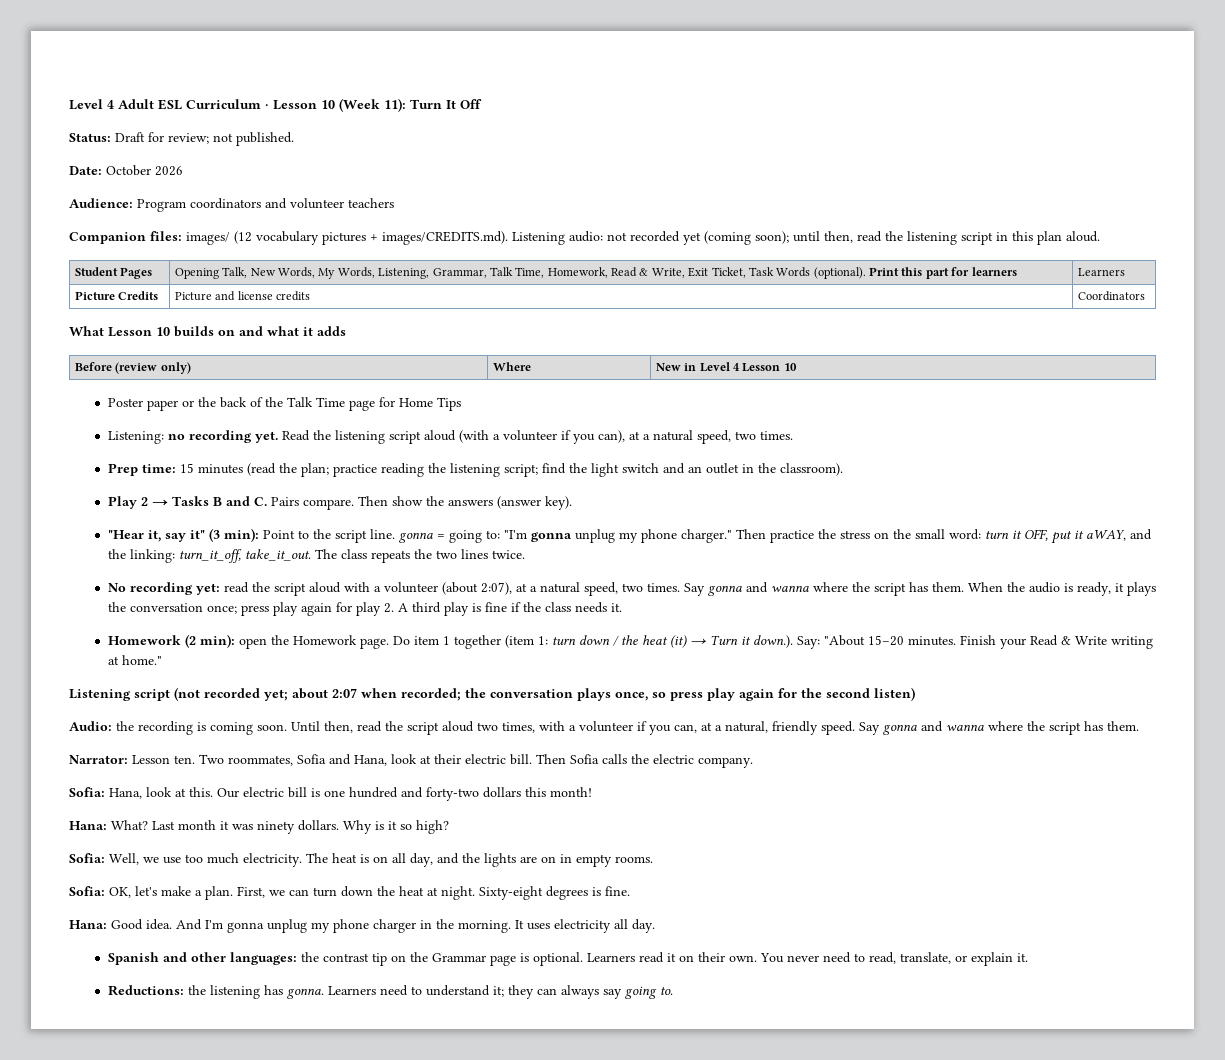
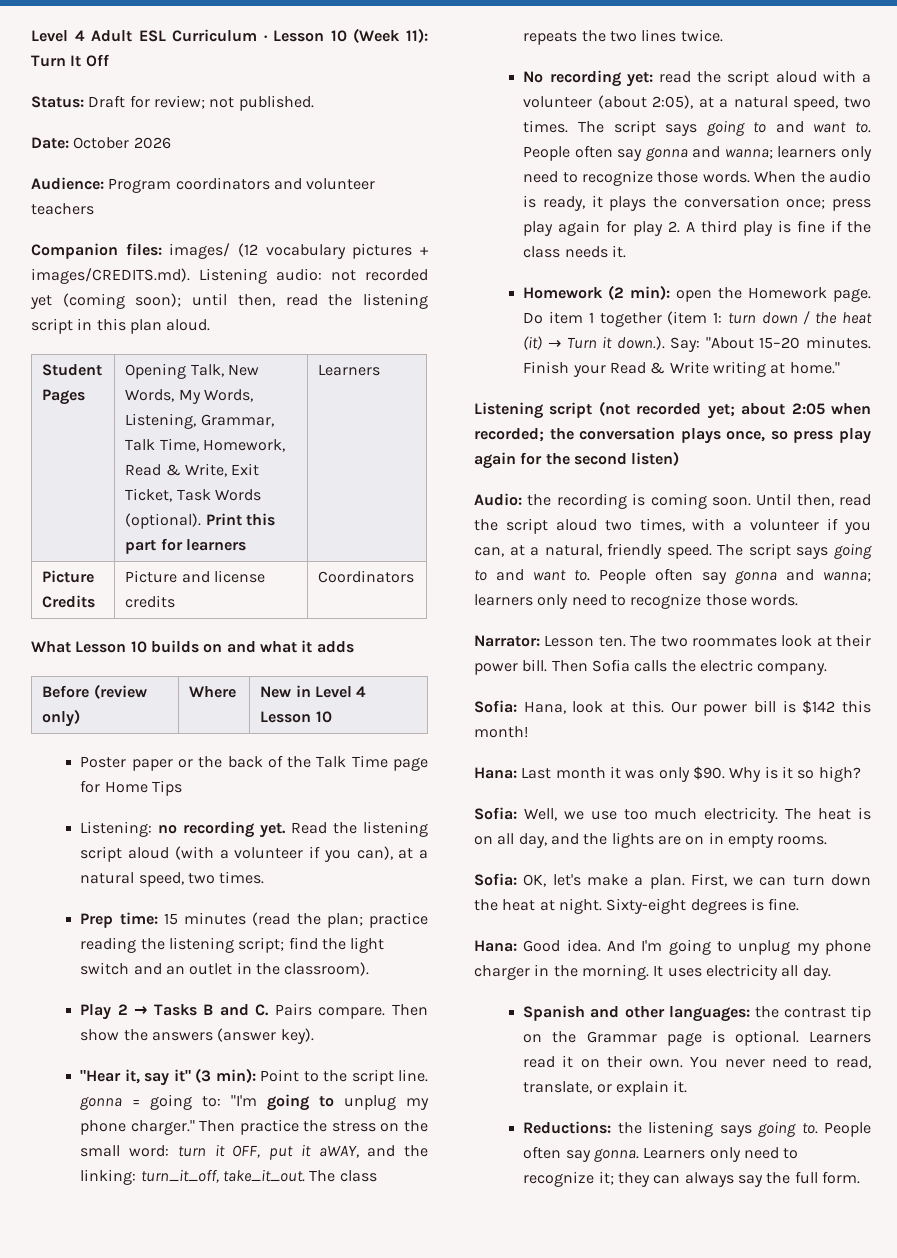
- "Hear it, say it" (3 min): Point to the script line. gonna = going to: "I'm gonna unplug my phone charger."
+ "Hear it, say it" (3 min): Point to the script line. gonna = going to: "I'm going to unplug my phone charger."
- No recording yet: read the script aloud with a volunteer (about 2:07), at a natural speed, two times. Say gonna and wanna where the script has them.
+ No recording yet: read the script aloud with a volunteer (about 2:05), at a natural speed, two times. The script says going to and want to. People often say gonna and wanna; learners only need to recognize those words.
- Listening script (not recorded yet; about 2:07 when recorded; the conversation plays once, so press play again for the second listen)
+ Listening script (not recorded yet; about 2:05 when recorded; the conversation plays once, so press play again for the second listen)
- Until then, read the script aloud two times, with a volunteer if you can, at a natural, friendly speed. Say gonna and wanna where the script has them.
- Narrator: Lesson ten. Two roommates, Sofia and Hana, look at their electric bill.
+ Until then, read the script aloud two times, with a volunteer if you can, at a natural, friendly speed. The script says going to and want to. People often say gonna and wanna; learners only need to recognize those words.
+ Narrator: Lesson ten. The two roommates look at their power bill.
- Our electric bill is one hundred and forty-two dollars this month!
+ Our power bill is $142 this month!
- Hana: What? Last month it was ninety dollars.
+ Hana: Last month it was only $90.
- And I'm gonna unplug my phone charger in the morning.
+ And I'm going to unplug my phone charger in the morning.
- Reductions: the listening has gonna.
+ Reductions: the listening says going to. People often say gonna.
- Learners need to understand it; they can always say going to.
+ Learners only need to recognize it; they can always say the full form.

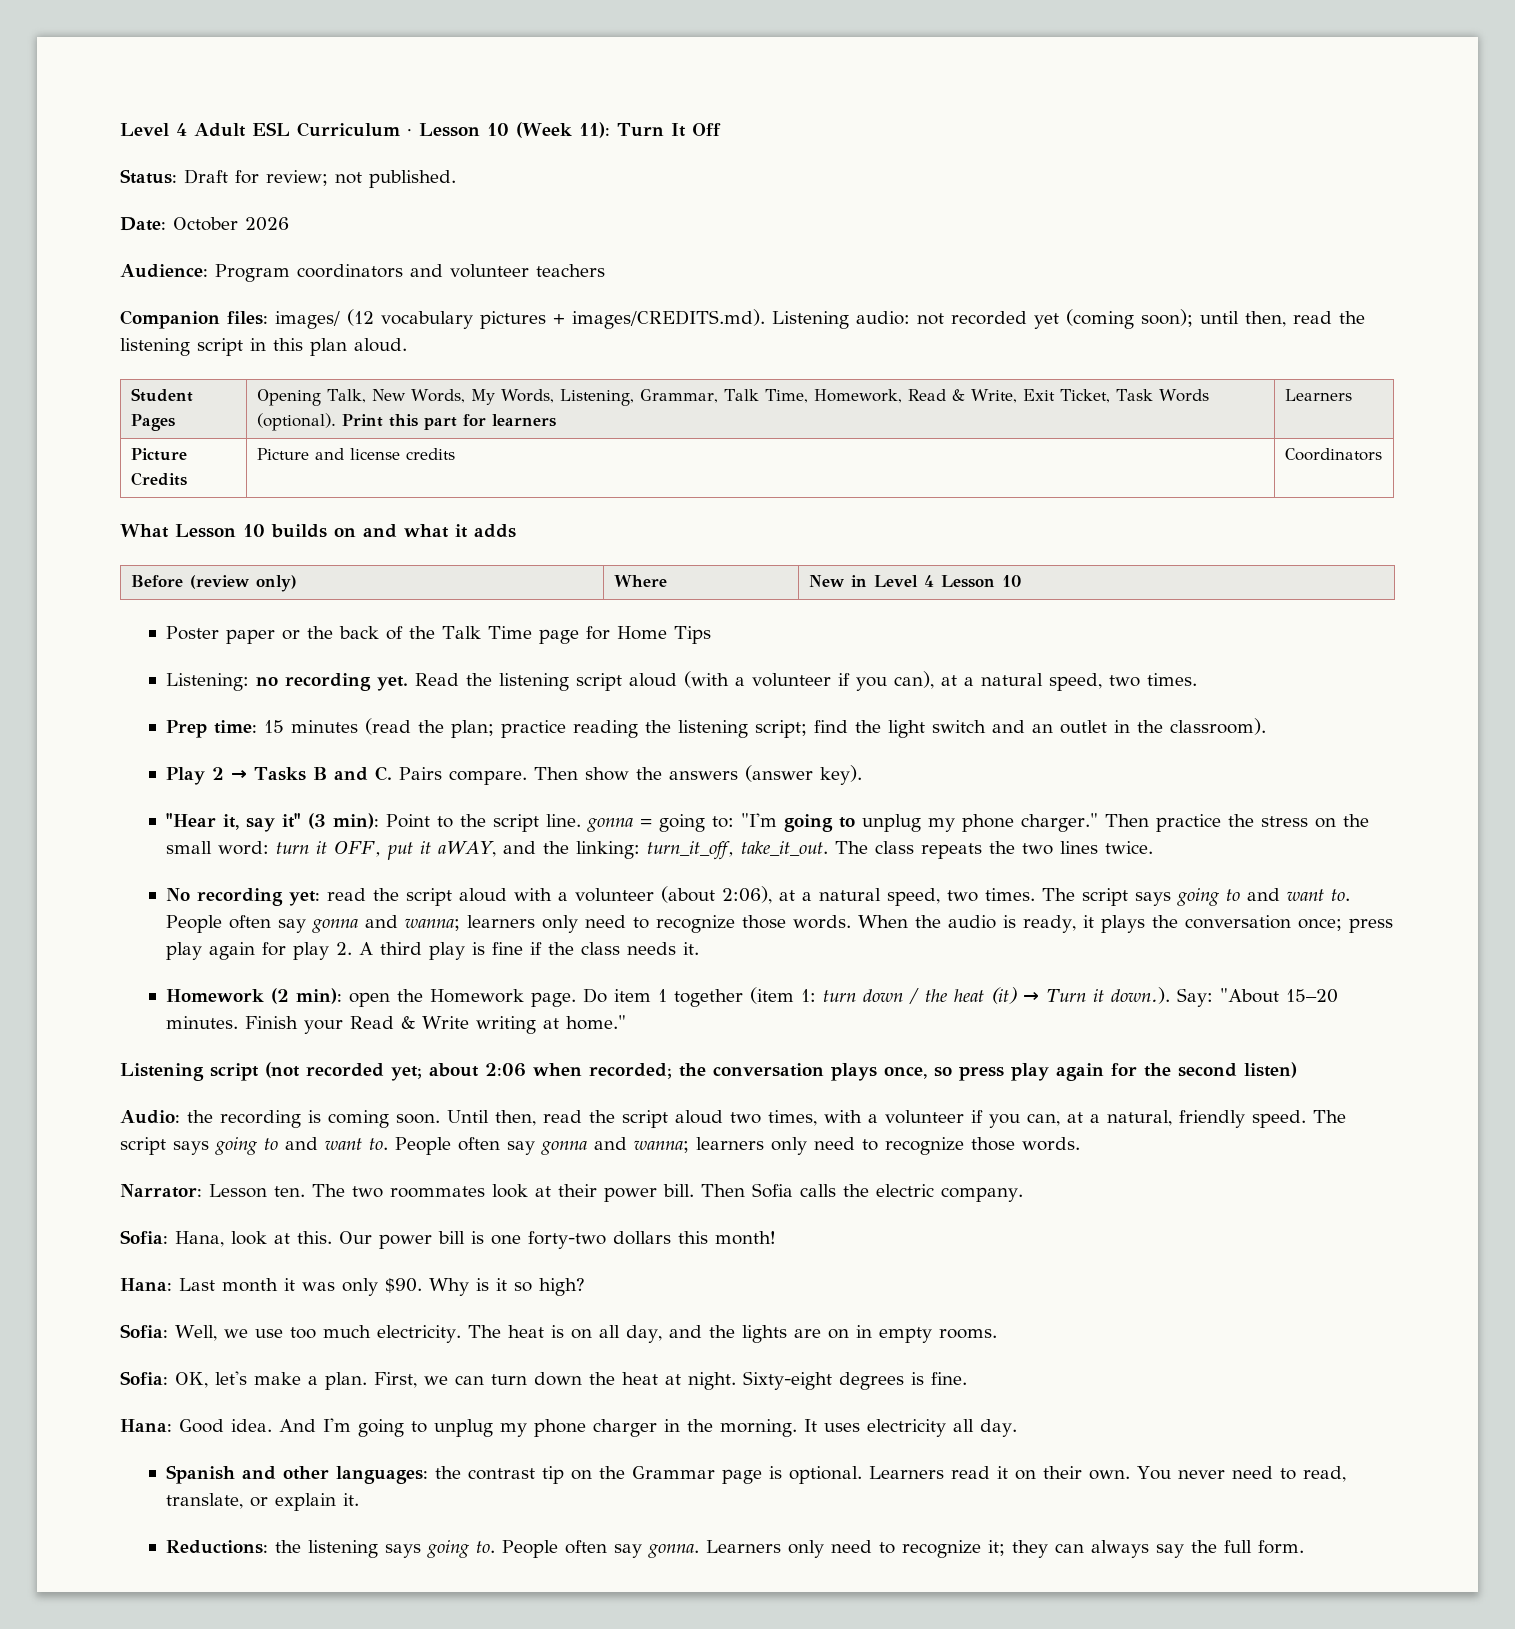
- No recording yet: read the script aloud with a volunteer (about 2:05), at a natural speed, two times.
+ No recording yet: read the script aloud with a volunteer (about 2:06), at a natural speed, two times.
- Listening script (not recorded yet; about 2:05 when recorded; the conversation plays once, so press play again for the second listen)
+ Listening script (not recorded yet; about 2:06 when recorded; the conversation plays once, so press play again for the second listen)
- Our power bill is $142 this month!
+ Our power bill is one forty-two dollars this month!

